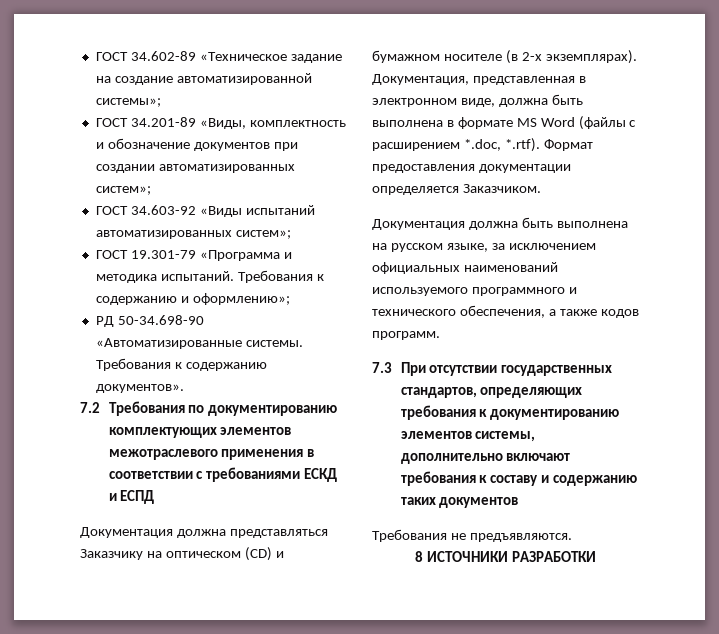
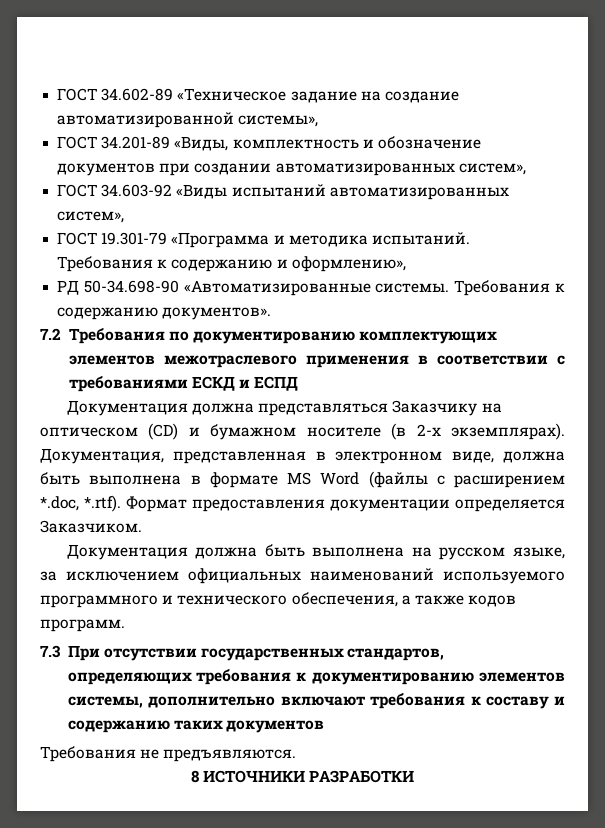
- ГОСТ 34.602-89 «Техническое задание на создание автоматизированной системы»;
+ ГОСТ 34.602-89 «Техническое задание на создание автоматизированной системы»,
- ГОСТ 34.201-89 «Виды, комплектность и обозначение документов при создании автоматизированных систем»;
+ ГОСТ 34.201-89 «Виды, комплектность и обозначение документов при создании автоматизированных систем»,
- ГОСТ 34.603-92 «Виды испытаний автоматизированных систем»;
+ ГОСТ 34.603-92 «Виды испытаний автоматизированных систем»,
- Требования к содержанию и оформлению»;
+ Требования к содержанию и оформлению»,

